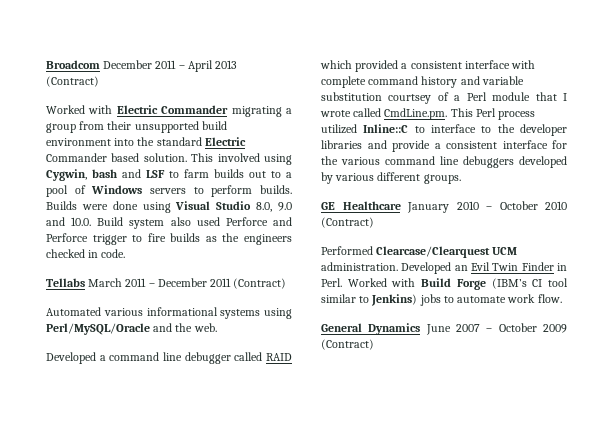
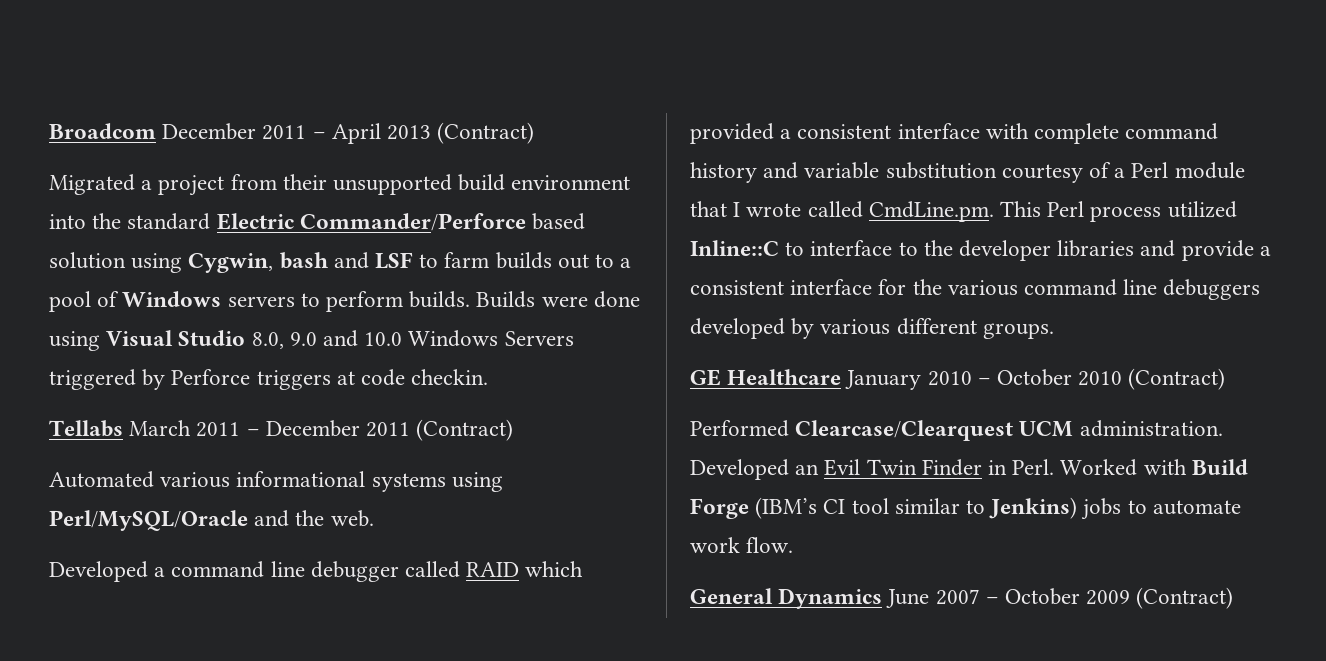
- Worked with Electric Commander migrating a group from their unsupported build environment into the standard Electric Commander based solution. This involved using Cygwin, bash and LSF to farm builds out to a pool of Windows servers to perform builds.
+ Migrated a project from their unsupported build environment into the standard Electric Commander/Perforce based solution using Cygwin, bash and LSF to farm builds out to a pool of Windows servers to perform builds.
- Builds were done using Visual Studio 8.0, 9.0 and 10.0. Build system also used Perforce and Perforce trigger to fire builds as the engineers checked in code.
+ Builds were done using Visual Studio 8.0, 9.0 and 10.0 Windows Servers triggered by Perforce triggers at code checkin.
- Developed a command line debugger called RAID which provided a consistent interface with complete command history and variable substitution courtsey of a Perl module that I wrote called CmdLine.pm. This Perl process utilized Inline::C to interface to the developer libraries and provide a consistent interface for the various command line debuggers developed by various different groups.
+ Developed a command line debugger called RAID which provided a consistent interface with complete command history and variable substitution courtesy of a Perl module that I wrote called CmdLine.pm. This Perl process utilized Inline::C to interface to the developer libraries and provide a consistent interface for the various command line debuggers developed by various different groups.

